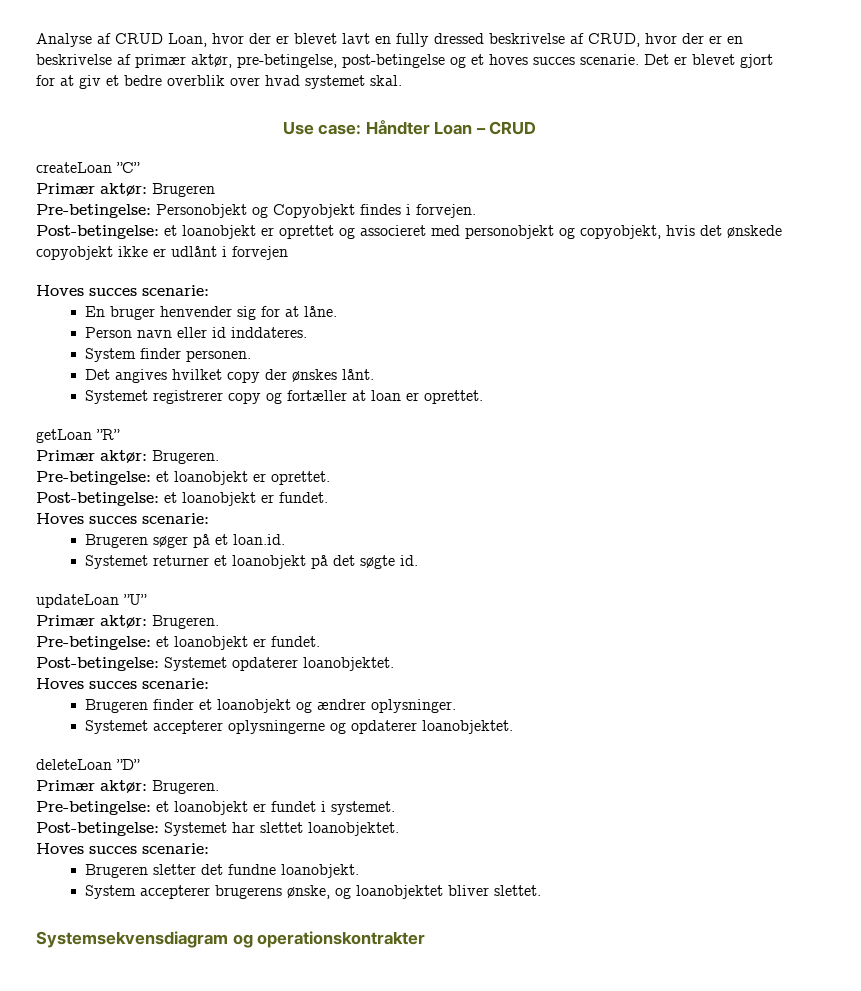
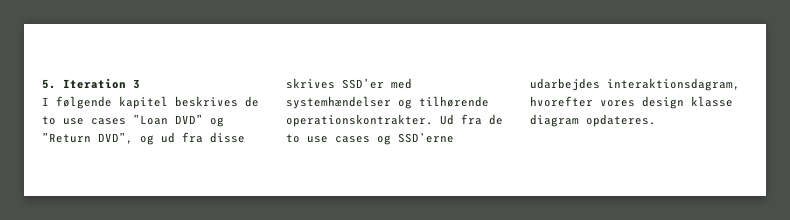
- Analyse af CRUD Loan, hvor der er blevet lavt en fully dressed beskrivelse af CRUD, hvor der er en beskrivelse af primær aktør, pre-betingelse, post-betingelse og et hoves succes scenarie. Det er blevet gjort for at giv et bedre overblik over hvad systemet skal.
- Use case: Håndter Loan – CRUD
- createLoan ”C”
- Primær aktør: Brugeren
- Pre-betingelse: Personobjekt og Copyobjekt findes i forvejen.
- Post-betingelse: et loanobjekt er oprettet og associeret med personobjekt og copyobjekt, hvis det ønskede copyobjekt ikke er udlånt i forvejen
- Hoves succes scenarie:
- En bruger henvender sig for at låne.
- Person navn eller id inddateres.
- System finder personen.
- Det angives hvilket copy der ønskes lånt.
- Systemet registrerer copy og fortæller at loan er oprettet.
- getLoan ”R”
- Primær aktør: Brugeren.
- Pre-betingelse: et loanobjekt er oprettet.
- Post-betingelse: et loanobjekt er fundet.
- Hoves succes scenarie:
- Brugeren søger på et loan.id.
- Systemet returner et loanobjekt på det søgte id.
- updateLoan ”U”
- Primær aktør: Brugeren.
- Pre-betingelse: et loanobjekt er fundet.
- Post-betingelse: Systemet opdaterer loanobjektet.
- Hoves succes scenarie:
- Brugeren finder et loanobjekt og ændrer oplysninger.
- Systemet accepterer oplysningerne og opdaterer loanobjektet.
- deleteLoan ”D”
- Primær aktør: Brugeren.
- Pre-betingelse: et loanobjekt er fundet i systemet.
- Post-betingelse: Systemet har slettet loanobjektet.
- Hoves succes scenarie:
- Brugeren sletter det fundne loanobjekt.
- System accepterer brugerens ønske, og loanobjektet bliver slettet.
- Systemsekvensdiagram og operationskontrakter
+ 5. Iteration 3
+ I følgende kapitel beskrives de to use cases ”Loan DVD” og ”Return DVD”, og ud fra disse skrives SSD’er med systemhændelser og tilhørende operationskontrakter. Ud fra de to use cases og SSD’erne udarbejdes interaktionsdagram, hvorefter vores design klasse diagram opdateres.

